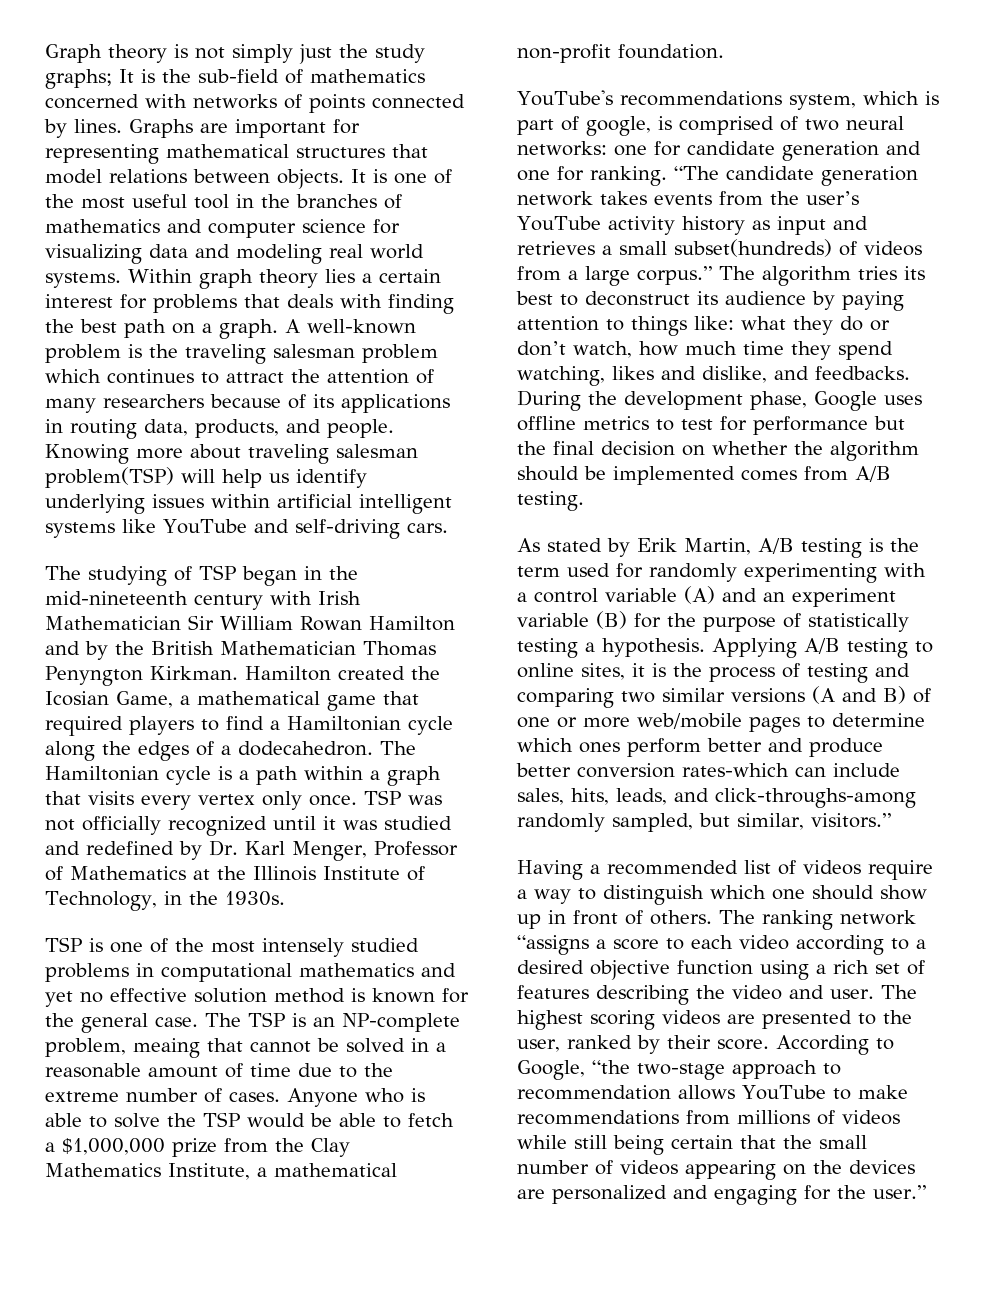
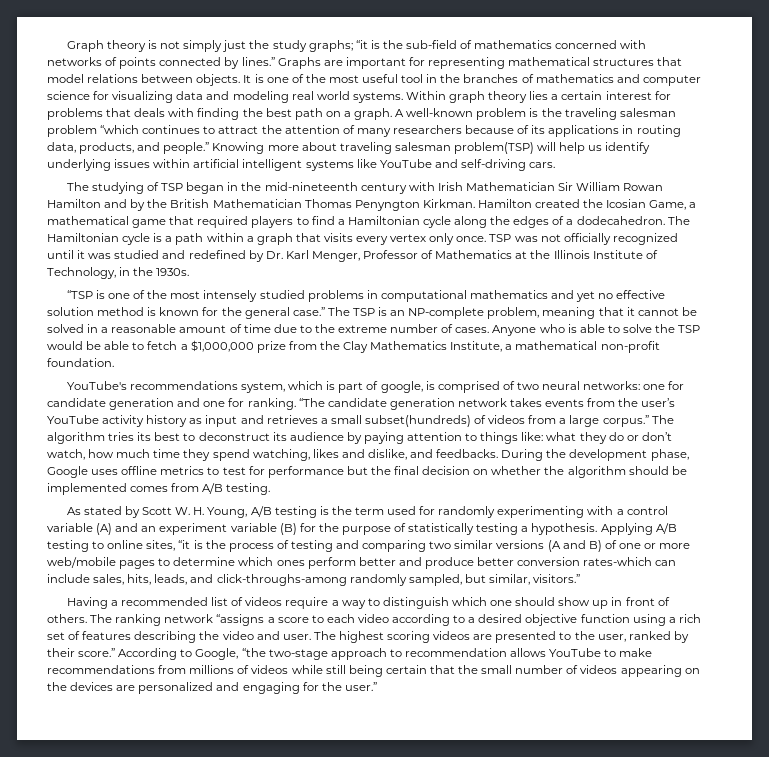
- Graph theory is not simply just the study graphs; It is the sub-field of mathematics concerned with networks of points connected by lines.
+ Graph theory is not simply just the study graphs; “it is the sub-field of mathematics concerned with networks of points connected by lines.”
- A well-known problem is the traveling salesman problem which continues to attract the attention of many researchers because of its applications in routing data, products, and people.
+ A well-known problem is the traveling salesman problem “which continues to attract the attention of many researchers because of its applications in routing data, products, and people.”
- TSP is one of the most intensely studied problems in computational mathematics and yet no effective solution method is known for the general case.
+ “TSP is one of the most intensely studied problems in computational mathematics and yet no effective solution method is known for the general case.”
- The TSP is an NP-complete problem, meaing that cannot be solved in a reasonable amount of time due to the extreme number of cases.
+ The TSP is an NP-complete problem, meaning that it cannot be solved in a reasonable amount of time due to the extreme number of cases.
- As stated by Erik Martin, A/B testing is the term used for randomly experimenting with a control variable (A) and an experiment variable (B) for the purpose of statistically testing a hypothesis.
+ As stated by Scott W. H. Young, A/B testing is the term used for randomly experimenting with a control variable (A) and an experiment variable (B) for the purpose of statistically testing a hypothesis.
- Applying A/B testing to online sites, it is the process of testing and comparing two similar versions (A and B) of one or more web/mobile pages to determine which ones perform better and produce better conversion rates-which can include sales, hits, leads, and click-throughs-among randomly sampled, but similar, visitors.”
+ Applying A/B testing to online sites, “it is the process of testing and comparing two similar versions (A and B) of one or more web/mobile pages to determine which ones perform better and produce better conversion rates-which can include sales, hits, leads, and click-throughs-among randomly sampled, but similar, visitors.”
- The highest scoring videos are presented to the user, ranked by their score.
+ The highest scoring videos are presented to the user, ranked by their score.”

